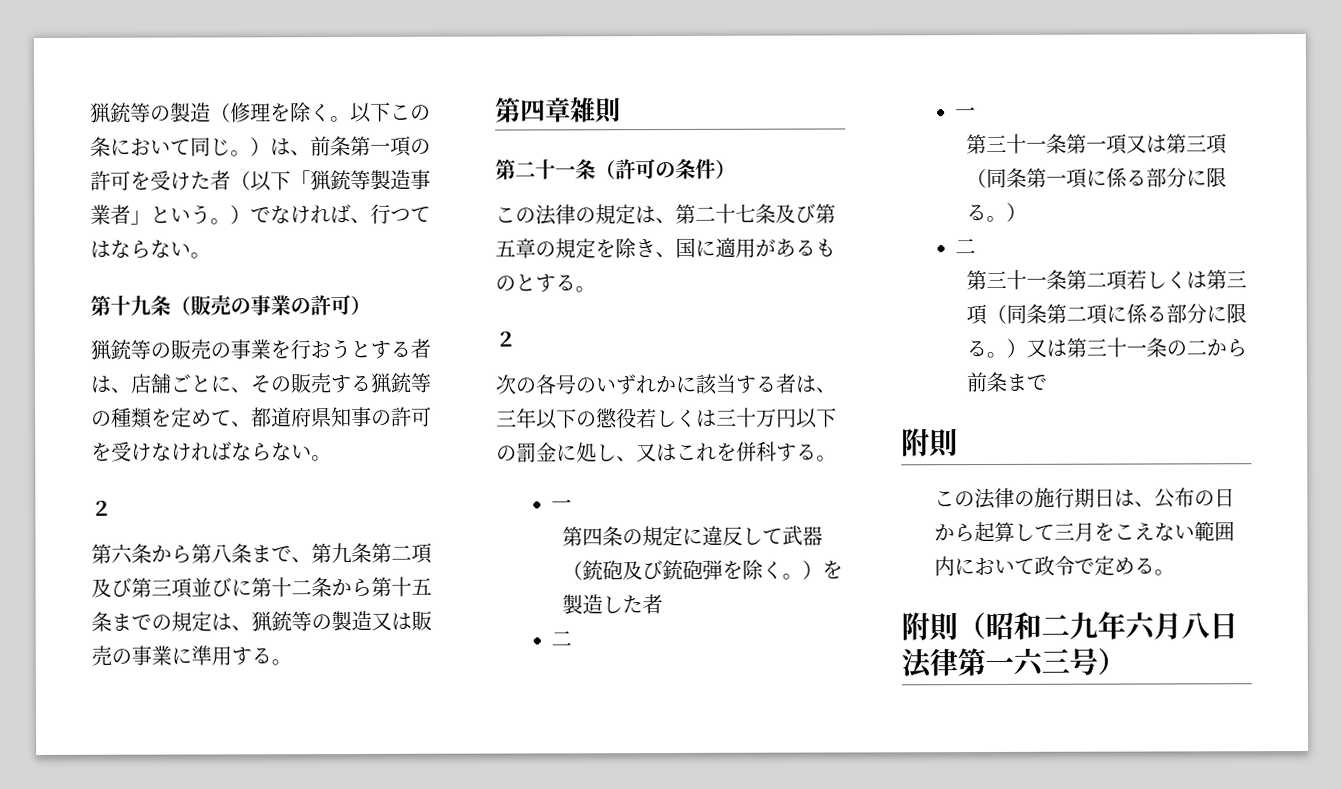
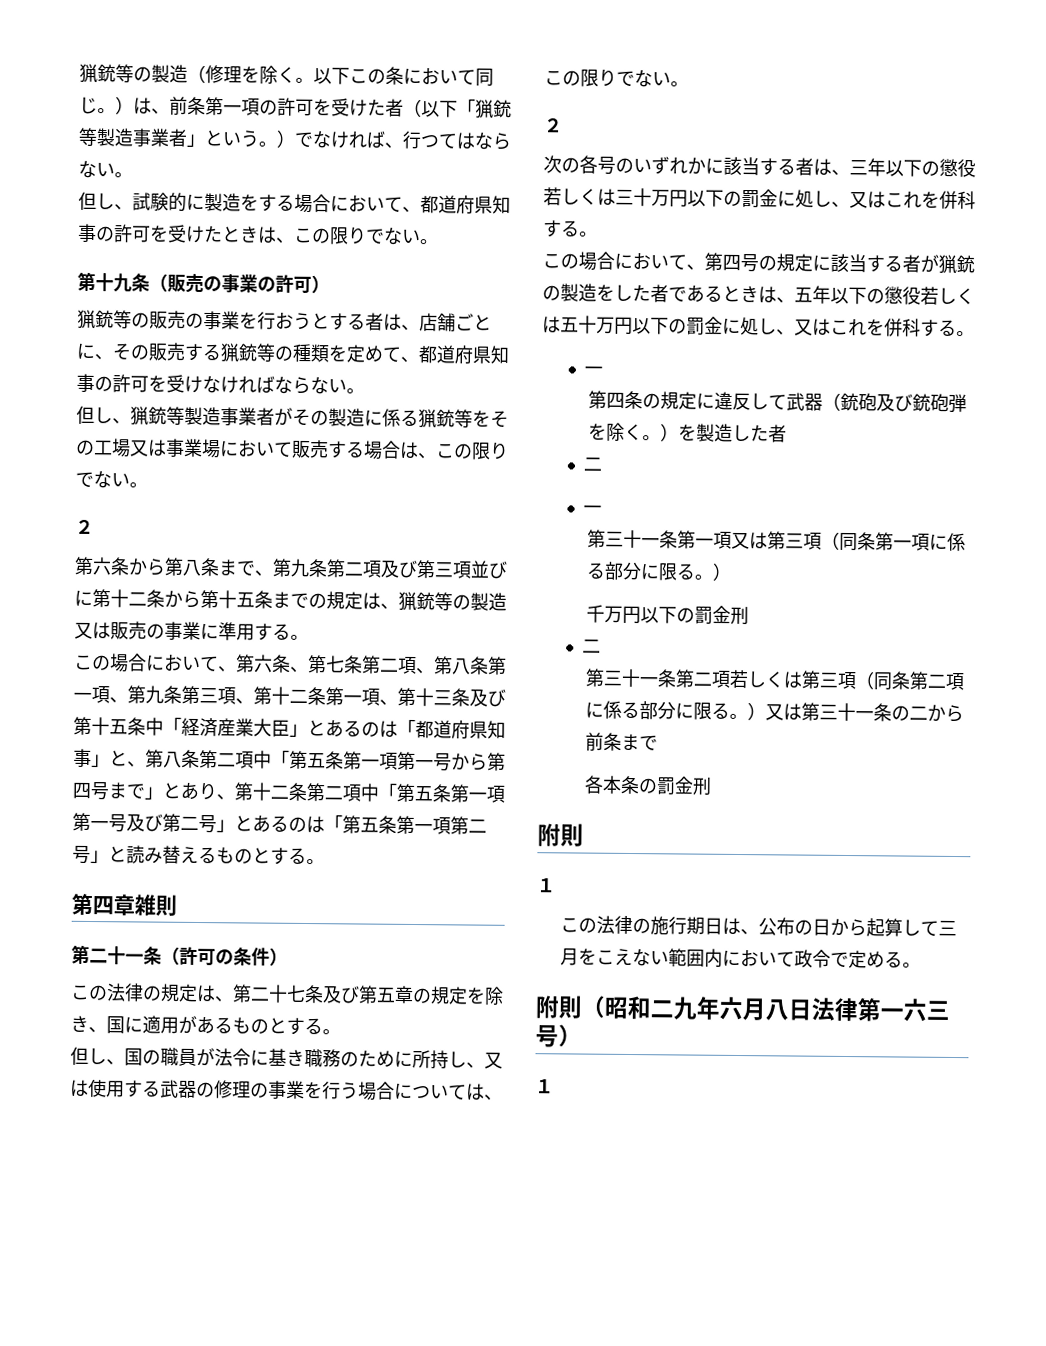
+ 但し、試験的に製造をする場合において、都道府県知事の許可を受けたときは、この限りでない。
+ 但し、猟銃等製造事業者がその製造に係る猟銃等をその工場又は事業場において販売する場合は、この限りでない。
+ この場合において、第六条、第七条第二項、第八条第一項、第九条第三項、第十二条第一項、第十三条及び第十五条中「経済産業大臣」とあるのは「都道府県知事」と、第八条第二項中「第五条第一項第一号から第四号まで」とあり、第十二条第二項中「第五条第一項第一号及び第二号」とあるのは「第五条第一項第二号」と読み替えるものとする。
+ 但し、国の職員が法令に基き職務のために所持し、又は使用する武器の修理の事業を行う場合については、この限りでない。
+ この場合において、第四号の規定に該当する者が猟銃の製造をした者であるときは、五年以下の懲役若しくは五十万円以下の罰金に処し、又はこれを併科する。
+ 千万円以下の罰金刑
  第三十一条第二項若しくは第三項（同条第二項に係る部分に限る。）又は第三十一条の二から前条まで
+ 各本条の罰金刑
  附則
+ １
  附則（昭和二九年六月八日法律第一六三号）
+ １

